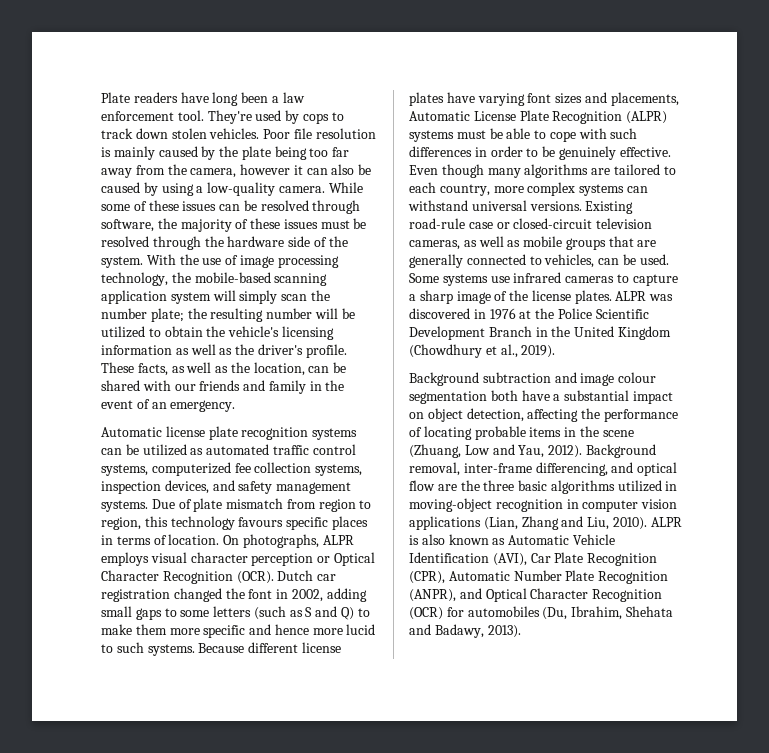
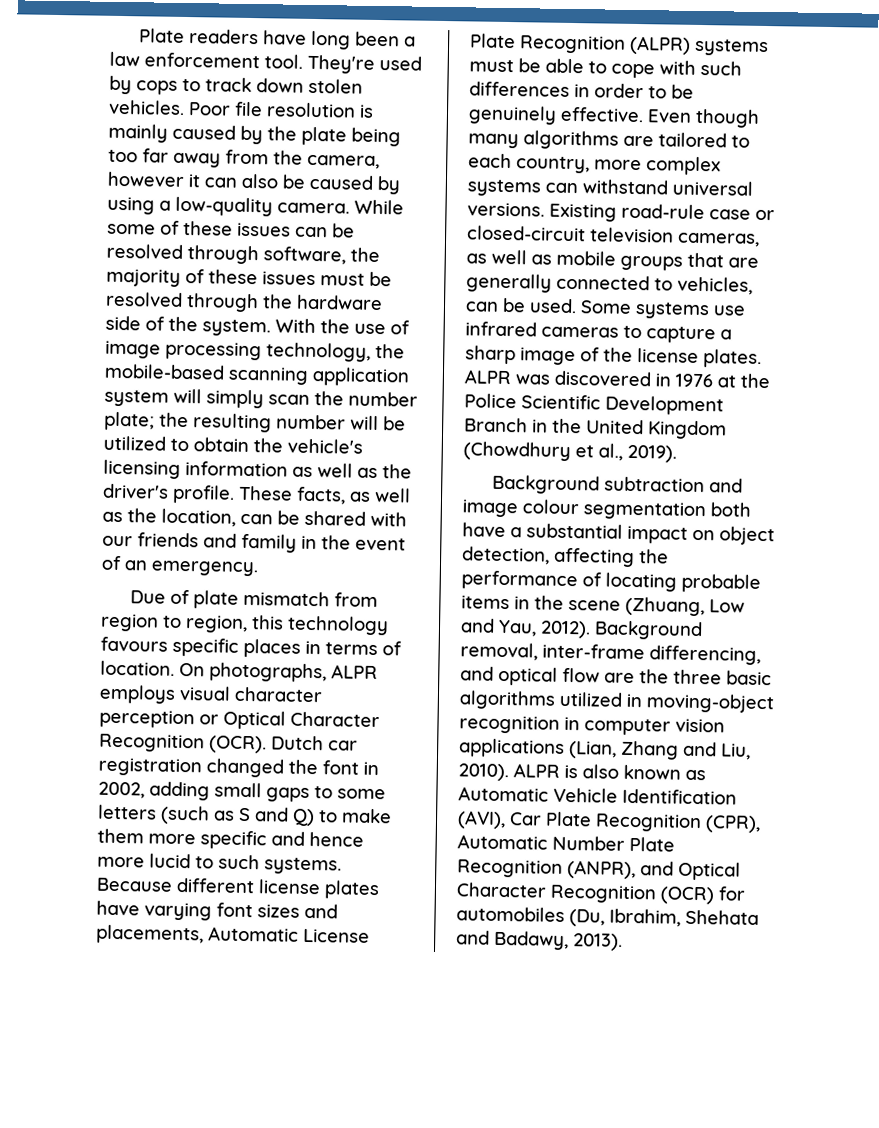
- Automatic license plate recognition systems can be utilized as automated traffic control systems, computerized fee collection systems, inspection devices, and safety management systems.

